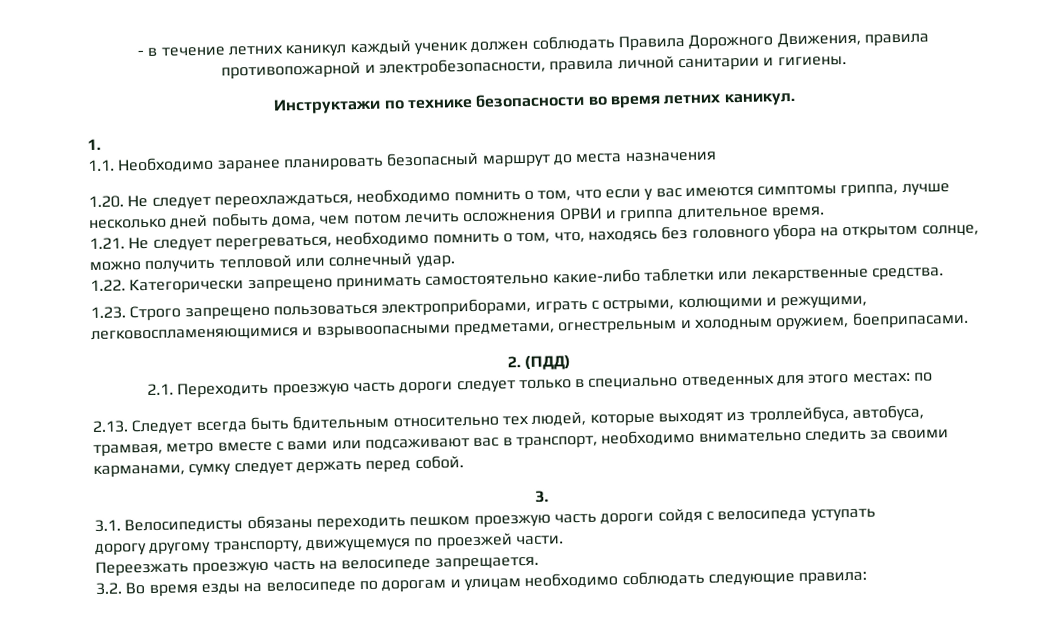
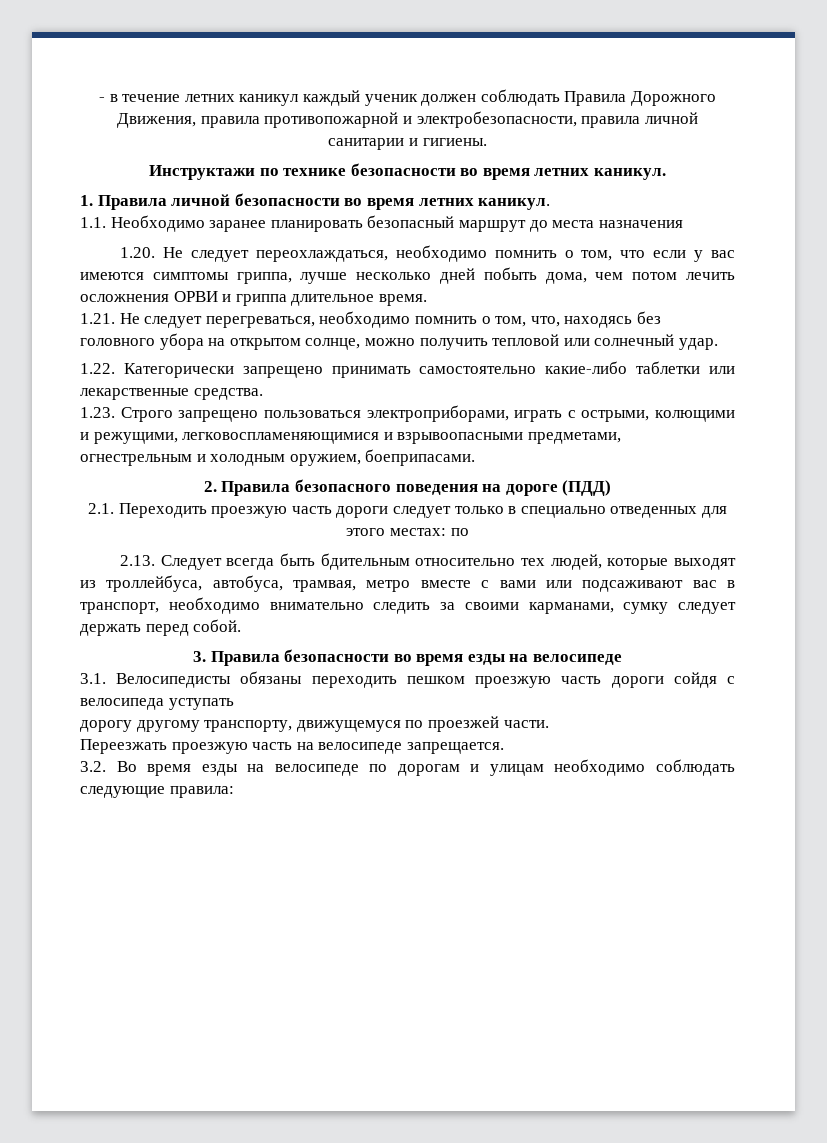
- 1.
+ 1. Правила личной безопасности во время летних каникул.
- 2. (ПДД)
+ 2. Правила безопасного поведения на дороге (ПДД)
- 3.
+ 3. Правила безопасности во время езды на велосипеде

